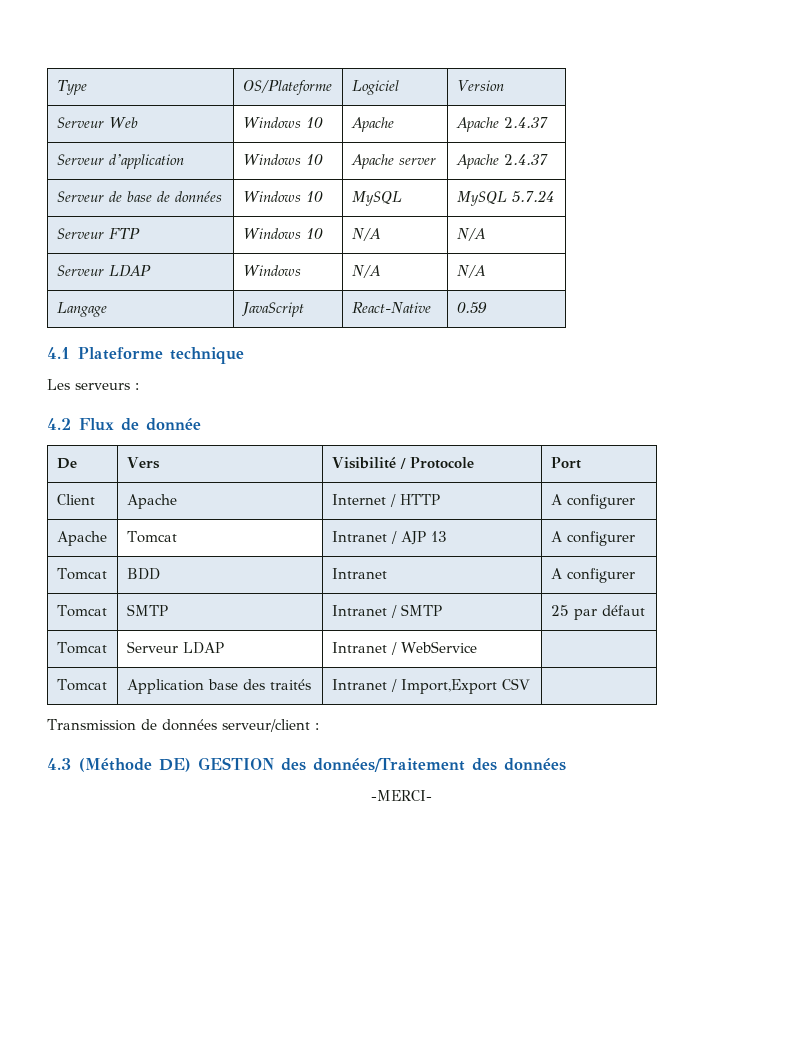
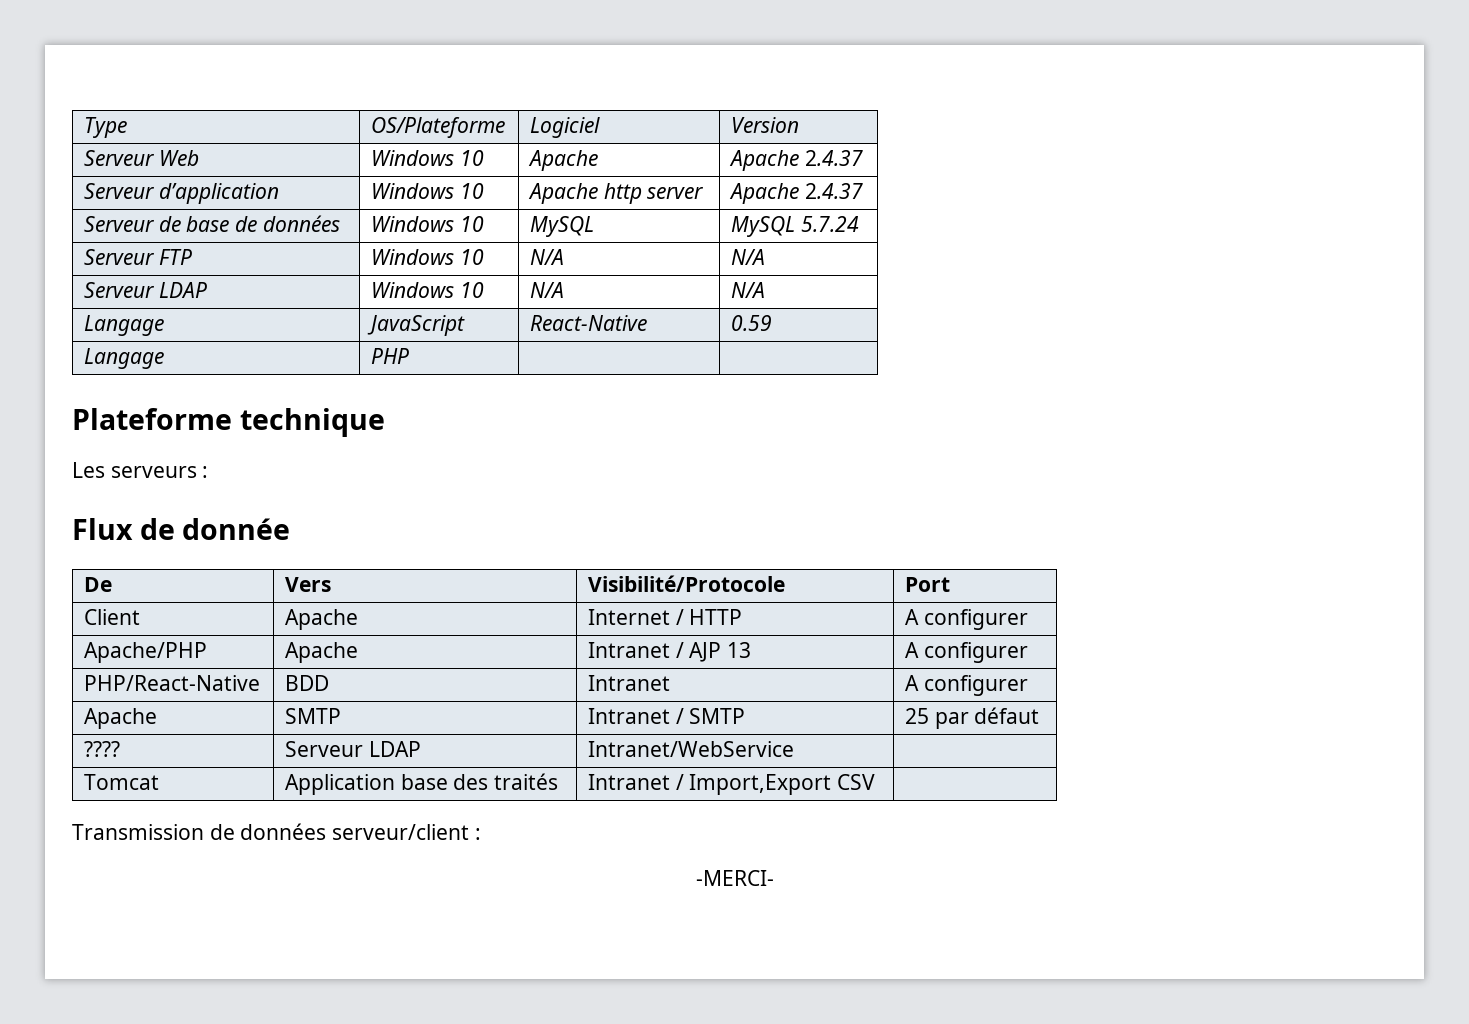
- Serveur d’application | Windows 10 | Apache server | Apache 2.4.37
+ Serveur d’application | Windows 10 | Apache http server | Apache 2.4.37
- Serveur LDAP | Windows | N/A | N/A
+ Serveur LDAP | Windows 10 | N/A | N/A
- 4.1 Plateforme technique
+ Langage | PHP | |
+ Plateforme technique
- 4.2 Flux de donnée
+ Flux de donnée
- De | Vers | Visibilité / Protocole | Port
+ De | Vers | Visibilité/Protocole | Port
- Apache | Tomcat | Intranet / AJP 13 | A configurer
+ Apache/PHP | Apache | Intranet / AJP 13 | A configurer
- Tomcat | BDD | Intranet | A configurer
+ PHP/React-Native | BDD | Intranet | A configurer
- Tomcat | SMTP | Intranet / SMTP | 25 par défaut
+ Apache | SMTP | Intranet / SMTP | 25 par défaut
- Tomcat | Serveur LDAP | Intranet / WebService |
+ ???? | Serveur LDAP | Intranet/WebService |
- 4.3 (Méthode DE) GESTION des données/Traitement des données

